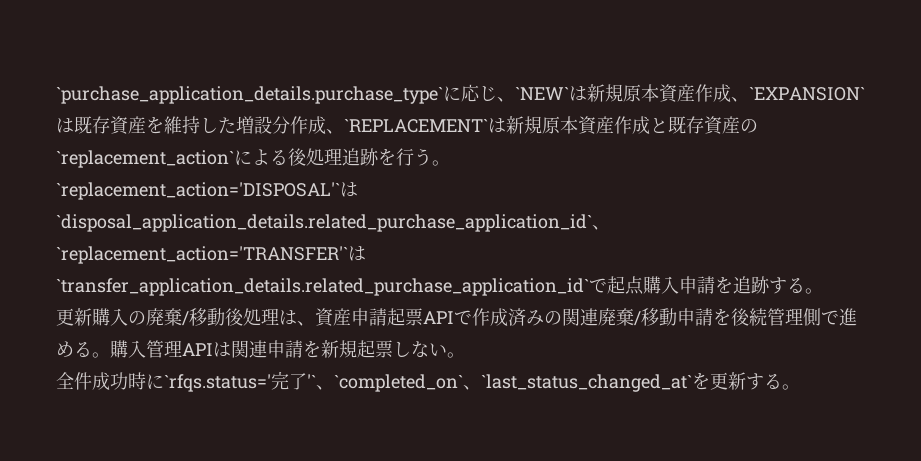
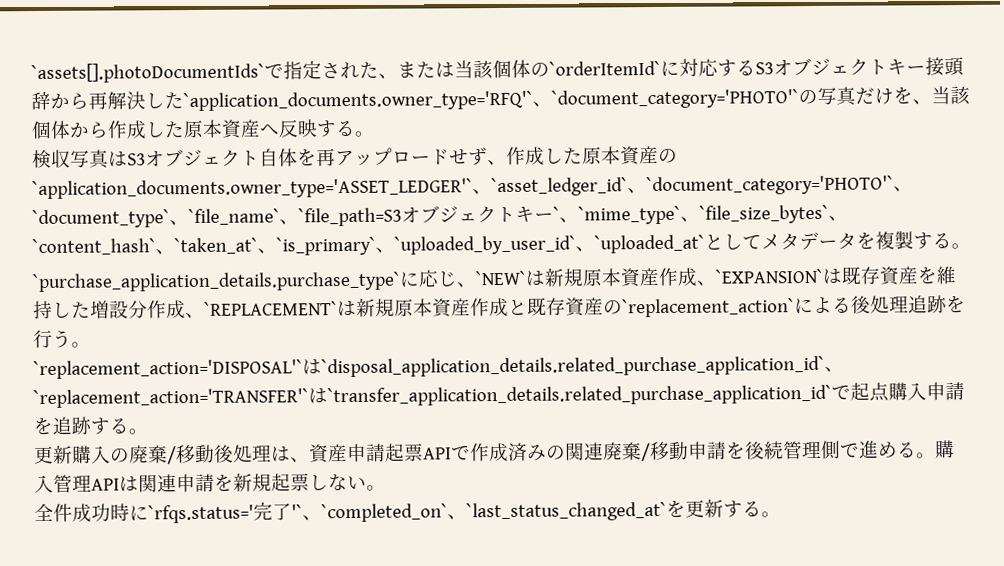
+ `assets[].photoDocumentIds`で指定された、または当該個体の`orderItemId`に対応するS3オブジェクトキー接頭辞から再解決した`application_documents.owner_type='RFQ'`、`document_category='PHOTO'`の写真だけを、当該個体から作成した原本資産へ反映する。
+ 検収写真はS3オブジェクト自体を再アップロードせず、作成した原本資産の`application_documents.owner_type='ASSET_LEDGER'`、`asset_ledger_id`、`document_category='PHOTO'`、`document_type`、`file_name`、`file_path=S3オブジェクトキー`、`mime_type`、`file_size_bytes`、`content_hash`、`taken_at`、`is_primary`、`uploaded_by_user_id`、`uploaded_at`としてメタデータを複製する。

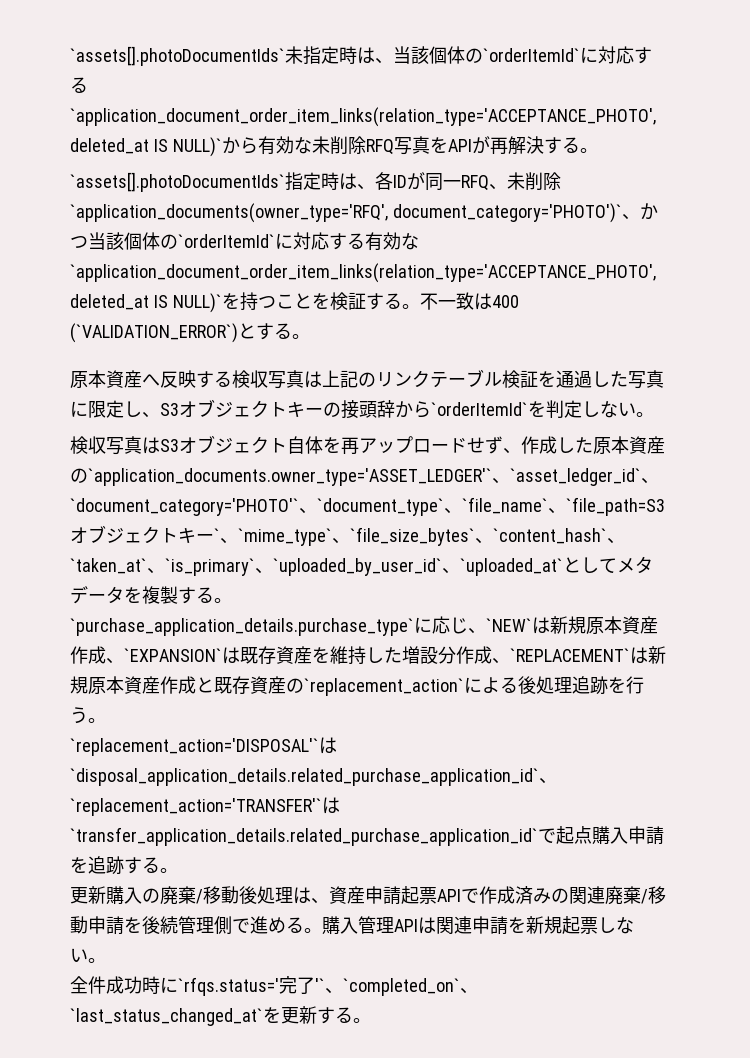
- `assets[].photoDocumentIds`で指定された、または当該個体の`orderItemId`に対応するS3オブジェクトキー接頭辞から再解決した`application_documents.owner_type='RFQ'`、`document_category='PHOTO'`の写真だけを、当該個体から作成した原本資産へ反映する。
+ `assets[].photoDocumentIds`未指定時は、当該個体の`orderItemId`に対応する`application_document_order_item_links(relation_type='ACCEPTANCE_PHOTO', deleted_at IS NULL)`から有効な未削除RFQ写真をAPIが再解決する。
+ `assets[].photoDocumentIds`指定時は、各IDが同一RFQ、未削除`application_documents(owner_type='RFQ', document_category='PHOTO')`、かつ当該個体の`orderItemId`に対応する有効な`application_document_order_item_links(relation_type='ACCEPTANCE_PHOTO', deleted_at IS NULL)`を持つことを検証する。不一致は400 (`VALIDATION_ERROR`)とする。
+ 原本資産へ反映する検収写真は上記のリンクテーブル検証を通過した写真に限定し、S3オブジェクトキーの接頭辞から`orderItemId`を判定しない。

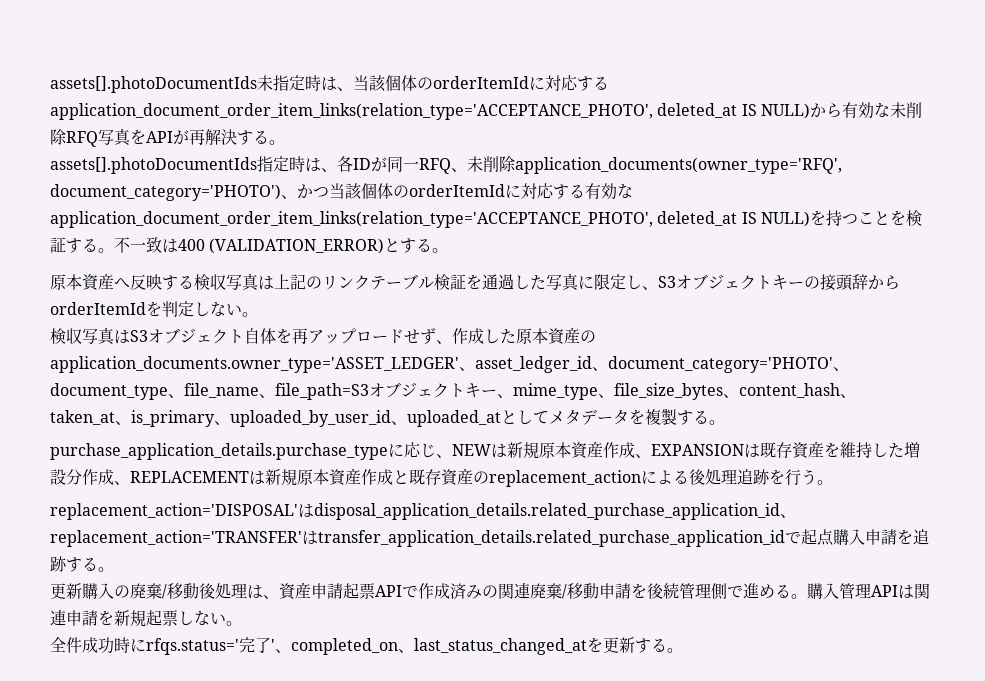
- `assets[].photoDocumentIds`未指定時は、当該個体の`orderItemId`に対応する`application_document_order_item_links(relation_type='ACCEPTANCE_PHOTO', deleted_at IS NULL)`から有効な未削除RFQ写真をAPIが再解決する。
+ assets[].photoDocumentIds未指定時は、当該個体のorderItemIdに対応するapplication_document_order_item_links(relation_type='ACCEPTANCE_PHOTO', deleted_at IS NULL)から有効な未削除RFQ写真をAPIが再解決する。
- `assets[].photoDocumentIds`指定時は、各IDが同一RFQ、未削除`application_documents(owner_type='RFQ', document_category='PHOTO')`、かつ当該個体の`orderItemId`に対応する有効な`application_document_order_item_links(relation_type='ACCEPTANCE_PHOTO', deleted_at IS NULL)`を持つことを検証する。
+ assets[].photoDocumentIds指定時は、各IDが同一RFQ、未削除application_documents(owner_type='RFQ', document_category='PHOTO')、かつ当該個体のorderItemIdに対応する有効なapplication_document_order_item_links(relation_type='ACCEPTANCE_PHOTO', deleted_at IS NULL)を持つことを検証する。
- 不一致は400 (`VALIDATION_ERROR`)とする。
+ 不一致は400 (VALIDATION_ERROR)とする。
- 原本資産へ反映する検収写真は上記のリンクテーブル検証を通過した写真に限定し、S3オブジェクトキーの接頭辞から`orderItemId`を判定しない。
+ 原本資産へ反映する検収写真は上記のリンクテーブル検証を通過した写真に限定し、S3オブジェクトキーの接頭辞からorderItemIdを判定しない。
- 検収写真はS3オブジェクト自体を再アップロードせず、作成した原本資産の`application_documents.owner_type='ASSET_LEDGER'`、`asset_ledger_id`、`document_category='PHOTO'`、`document_type`、`file_name`、`file_path=S3オブジェクトキー`、`mime_type`、`file_size_bytes`、`content_hash`、`taken_at`、`is_primary`、`uploaded_by_user_id`、`uploaded_at`としてメタデータを複製する。
+ 検収写真はS3オブジェクト自体を再アップロードせず、作成した原本資産のapplication_documents.owner_type='ASSET_LEDGER'、asset_ledger_id、document_category='PHOTO'、document_type、file_name、file_path=S3オブジェクトキー、mime_type、file_size_bytes、content_hash、taken_at、is_primary、uploaded_by_user_id、uploaded_atとしてメタデータを複製する。
- `purchase_application_details.purchase_type`に応じ、`NEW`は新規原本資産作成、`EXPANSION`は既存資産を維持した増設分作成、`REPLACEMENT`は新規原本資産作成と既存資産の`replacement_action`による後処理追跡を行う。
+ purchase_application_details.purchase_typeに応じ、NEWは新規原本資産作成、EXPANSIONは既存資産を維持した増設分作成、REPLACEMENTは新規原本資産作成と既存資産のreplacement_actionによる後処理追跡を行う。
- `replacement_action='DISPOSAL'`は`disposal_application_details.related_purchase_application_id`、`replacement_action='TRANSFER'`は`transfer_application_details.related_purchase_application_id`で起点購入申請を追跡する。
+ replacement_action='DISPOSAL'はdisposal_application_details.related_purchase_application_id、replacement_action='TRANSFER'はtransfer_application_details.related_purchase_application_idで起点購入申請を追跡する。
- 全件成功時に`rfqs.status='完了'`、`completed_on`、`last_status_changed_at`を更新する。
+ 全件成功時にrfqs.status='完了'、completed_on、last_status_changed_atを更新する。

